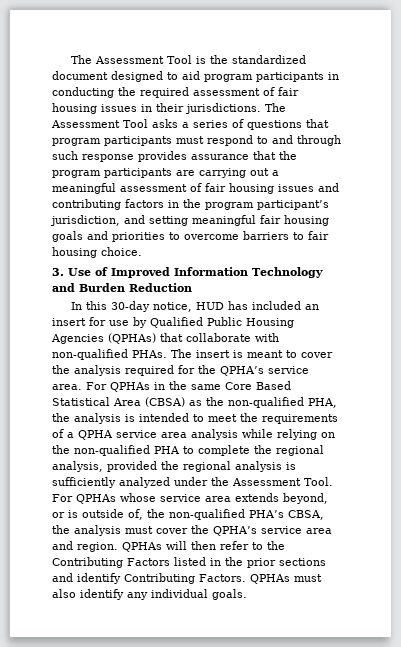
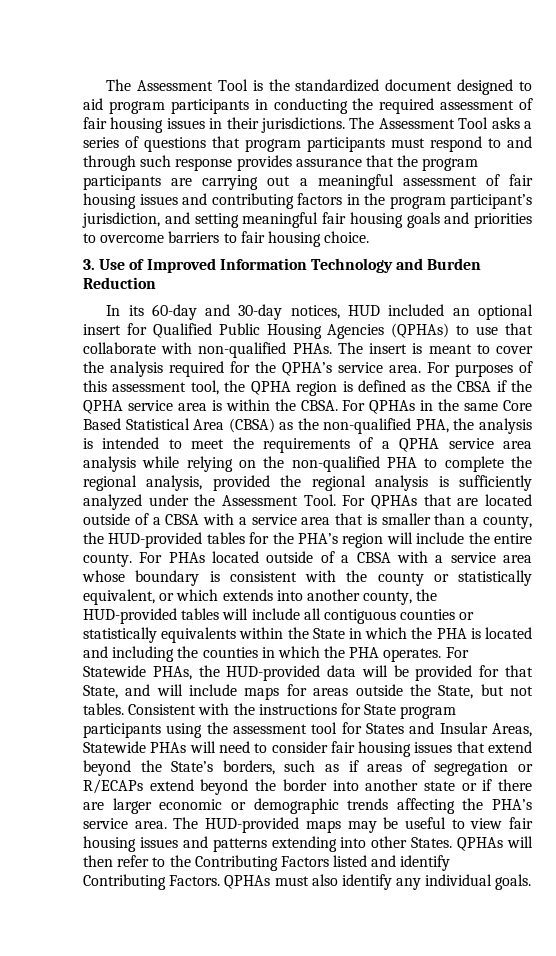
- In this 30-day notice, HUD has included an insert for use by Qualified Public Housing Agencies (QPHAs) that collaborate with non-qualified PHAs.
+ In its 60-day and 30-day notices, HUD included an optional insert for Qualified Public Housing Agencies (QPHAs) to use that collaborate with non-qualified PHAs.
- For QPHAs in the same Core Based Statistical Area (CBSA) as the non-qualified PHA, the analysis is intended to meet the requirements of a QPHA service area analysis while relying on the non-qualified PHA to complete the regional analysis, provided the regional analysis is sufficiently analyzed under the Assessment Tool.
+ For purposes of this assessment tool, the QPHA region is defined as the CBSA if the QPHA service area is within the CBSA. For QPHAs in the same Core Based Statistical Area (CBSA) as the non-qualified PHA, the analysis is intended to meet the requirements of a QPHA service area analysis while relying on the non-qualified PHA to complete the regional analysis, provided the regional analysis is sufficiently analyzed under the Assessment Tool.
- For QPHAs whose service area extends beyond, or is outside of, the non-qualified PHA’s CBSA, the analysis must cover the QPHA’s service area and region.
+ For QPHAs that are located outside of a CBSA with a service area that is smaller than a county, the HUD-provided tables for the PHA’s region will include the entire county. For PHAs located outside of a CBSA with a service area whose boundary is consistent with the county or statistically equivalent, or which extends into another county, the HUD-provided tables will include all contiguous counties or statistically equivalents within the State in which the PHA is located and including the counties in which the PHA operates. For Statewide PHAs, the HUD-provided data will be provided for that State, and will include maps for areas outside the State, but not tables. Consistent with the instructions for State program participants using the assessment tool for States and Insular Areas, Statewide PHAs will need to consider fair housing issues that extend beyond the State’s borders, such as if areas of segregation or R/ECAPs extend beyond the border into another state or if there are larger economic or demographic trends affecting the PHA’s service area. The HUD-provided maps may be useful to view fair housing issues and patterns extending into other States.
- QPHAs will then refer to the Contributing Factors listed in the prior sections and identify Contributing Factors.
+ QPHAs will then refer to the Contributing Factors listed and identify Contributing Factors.

